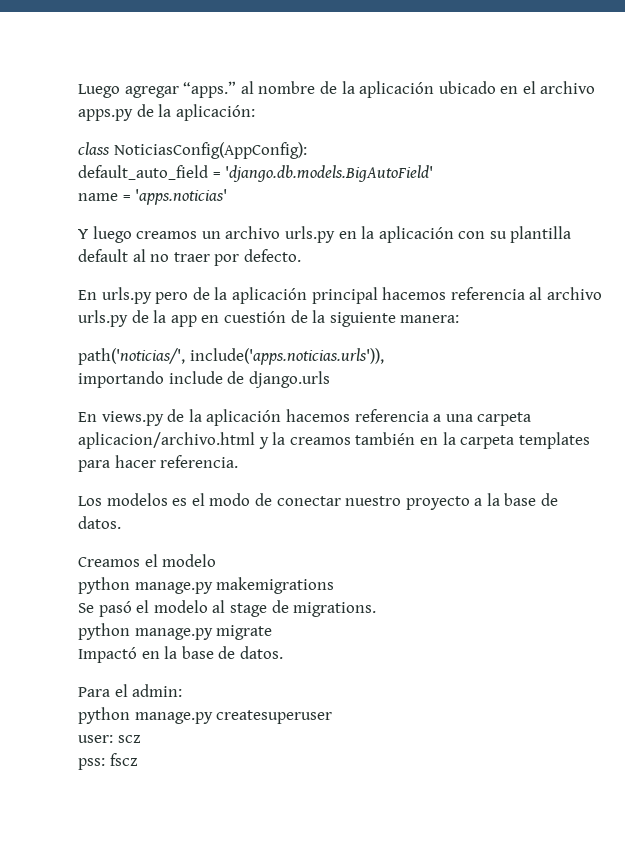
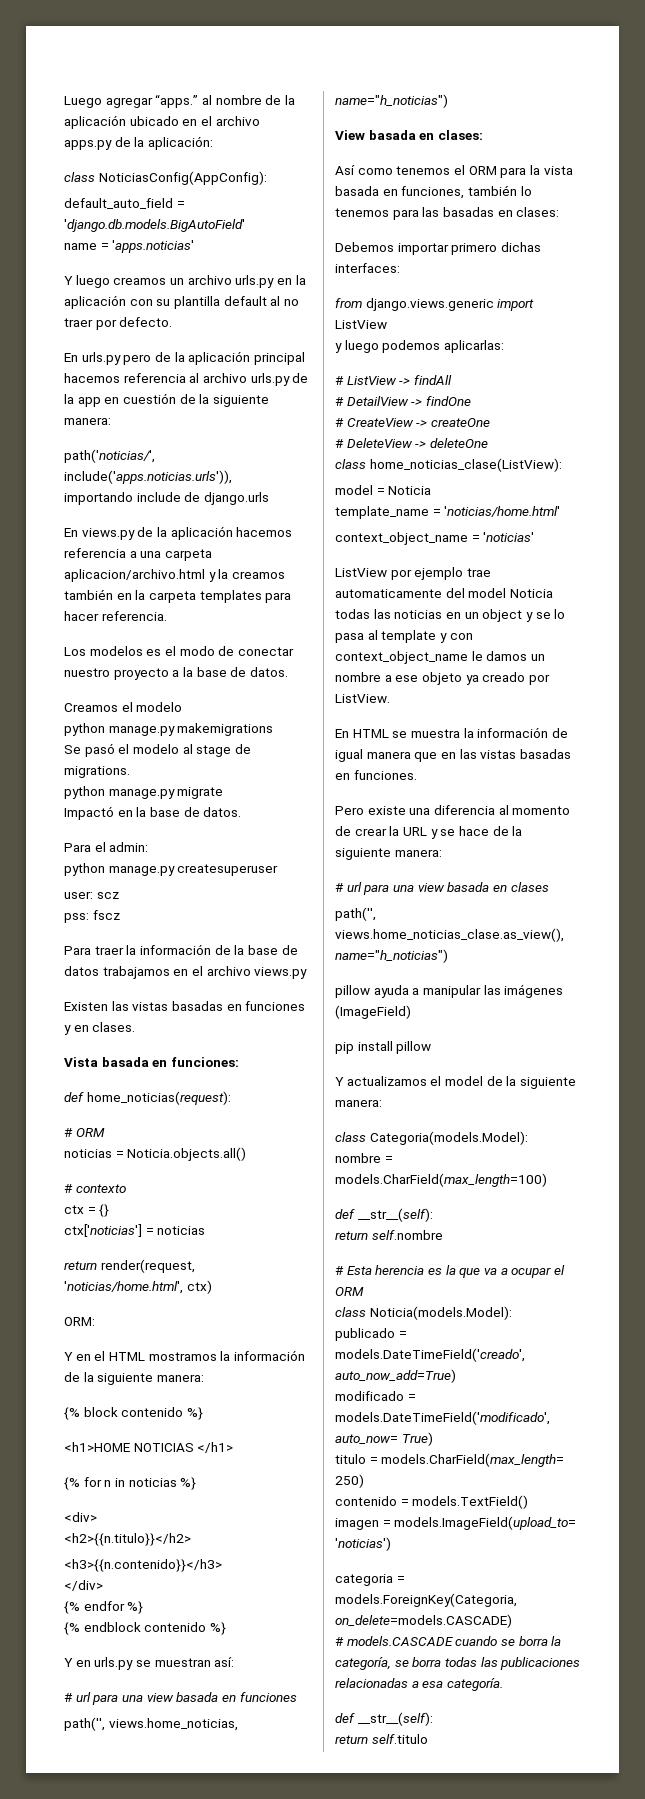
+ Para traer la información de la base de datos trabajamos en el archivo views.py
+ Existen las vistas basadas en funciones y en clases.
+ Vista basada en funciones:
+ def home_noticias(request):
+ # ORM
+ noticias = Noticia.objects.all()
+ # contexto
+ ctx = {}
+ ctx['noticias'] = noticias
+ return render(request, 'noticias/home.html', ctx)
+ ORM:
+ Y en el HTML mostramos la información de la siguiente manera:
+ {% block contenido %}
+ <h1>HOME NOTICIAS </h1>
+ {% for n in noticias %}
+ <div>
+ <h2>{{n.titulo}}</h2>
+ <h3>{{n.contenido}}</h3>
+ </div>
+ {% endfor %}
+ {% endblock contenido %}
+ Y en urls.py se muestran así:
+ # url para una view basada en funciones
+ path('', views.home_noticias, name="h_noticias")
+ View basada en clases:
+ Así como tenemos el ORM para la vista basada en funciones, también lo tenemos para las basadas en clases:
+ Debemos importar primero dichas interfaces:
+ from django.views.generic import ListView
+ y luego podemos aplicarlas:
+ # ListView -> findAll
+ # DetailView -> findOne
+ # CreateView -> createOne
+ # DeleteView -> deleteOne
+ class home_noticias_clase(ListView):
+ model = Noticia
+ template_name = 'noticias/home.html'
+ context_object_name = 'noticias'
+ ListView por ejemplo trae automaticamente del model Noticia todas las noticias en un object y se lo pasa al template y con context_object_name le damos un nombre a ese objeto ya creado por ListView.
+ En HTML se muestra la información de igual manera que en las vistas basadas en funciones.
+ Pero existe una diferencia al momento de crear la URL y se hace de la siguiente manera:
+ # url para una view basada en clases
+ path('', views.home_noticias_clase.as_view(), name="h_noticias")
+ pillow ayuda a manipular las imágenes (ImageField)
+ pip install pillow
+ Y actualizamos el model de la siguiente manera:
+ class Categoria(models.Model):
+ nombre = models.CharField(max_length=100)
+ def __str__(self):
+ return self.nombre
+ # Esta herencia es la que va a ocupar el ORM
+ class Noticia(models.Model):
+ publicado = models.DateTimeField('creado', auto_now_add=True)
+ modificado = models.DateTimeField('modificado', auto_now= True)
+ titulo = models.CharField(max_length= 250)
+ contenido = models.TextField()
+ imagen = models.ImageField(upload_to= 'noticias')
+ categoria = models.ForeignKey(Categoria, on_delete=models.CASCADE)
+ # models.CASCADE cuando se borra la categoría, se borra todas las publicaciones relacionadas a esa categoría.
+ def __str__(self):
+ return self.titulo

